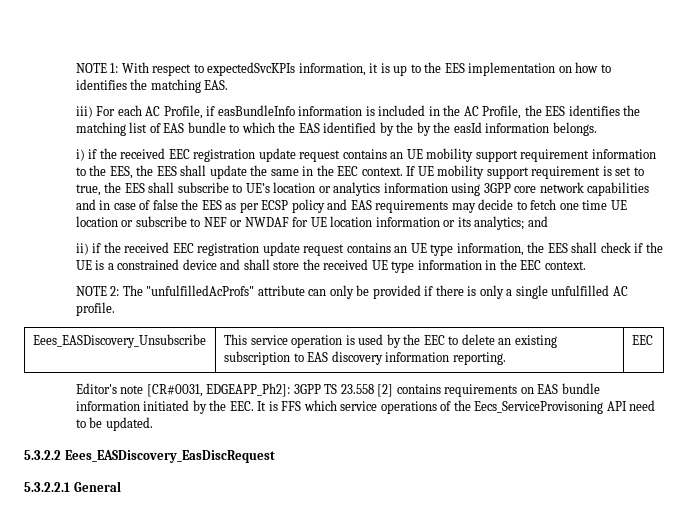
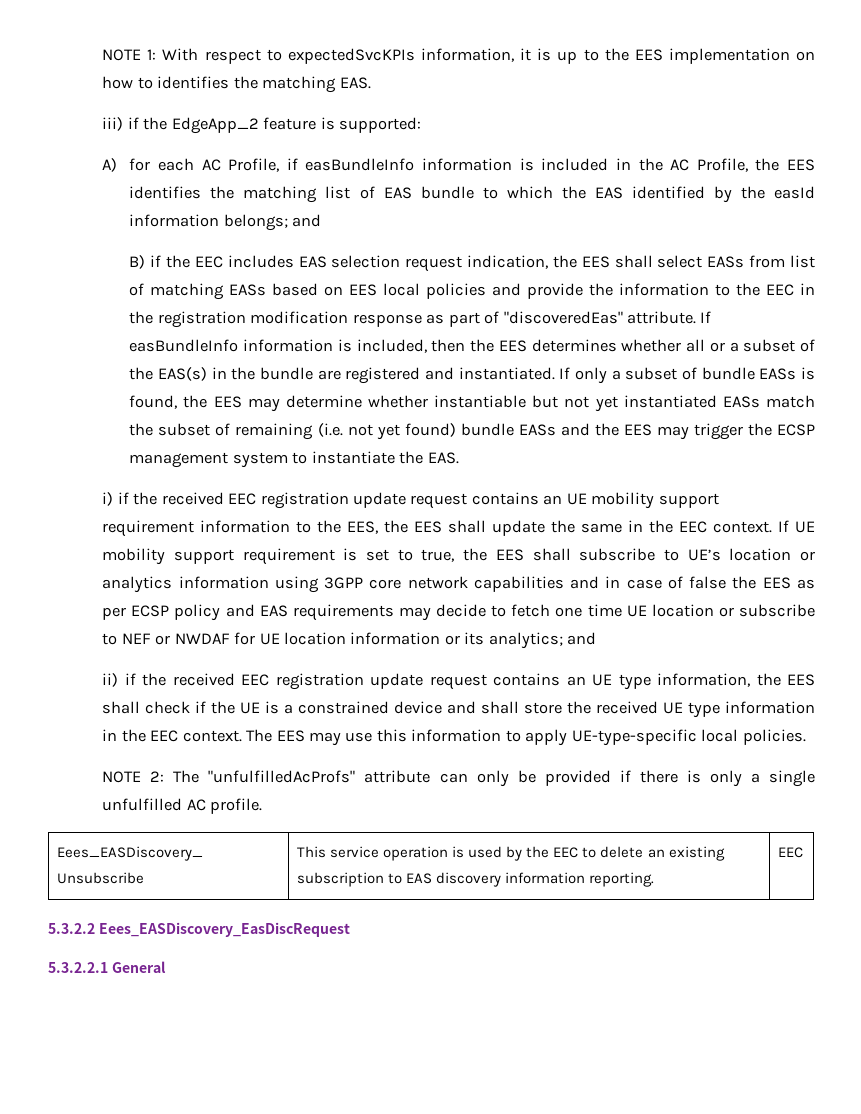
- iii) For each AC Profile, if easBundleInfo information is included in the AC Profile, the EES identifies the matching list of EAS bundle to which the EAS identified by the by the easId information belongs.
+ iii) if the EdgeApp_2 feature is supported:
+ A) for each AC Profile, if easBundleInfo information is included in the AC Profile, the EES identifies the matching list of EAS bundle to which the EAS identified by the easId information belongs; and
+ B) if the EEC includes EAS selection request indication, the EES shall select EASs from list of matching EASs based on EES local policies and provide the information to the EEC in the registration modification response as part of "discoveredEas" attribute. If easBundleInfo information is included, then the EES determines whether all or a subset of the EAS(s) in the bundle are registered and instantiated. If only a subset of bundle EASs is found, the EES may determine whether instantiable but not yet instantiated EASs match the subset of remaining (i.e. not yet found) bundle EASs and the EES may trigger the ECSP management system to instantiate the EAS.
+ The EES may use this information to apply UE-type-specific local policies.
- Editor's note [CR#0031, EDGEAPP_Ph2]: 3GPP TS 23.558 [2] contains requirements on EAS bundle information initiated by the EEC. It is FFS which service operations of the Eecs_ServiceProvisoning API need to be updated.

